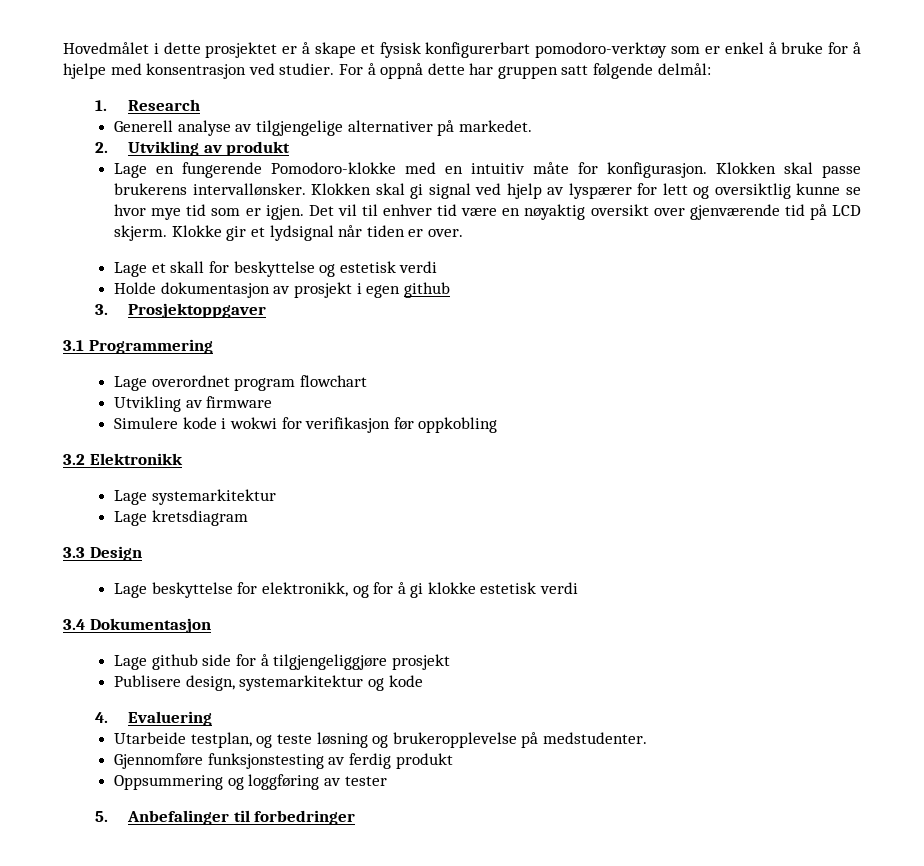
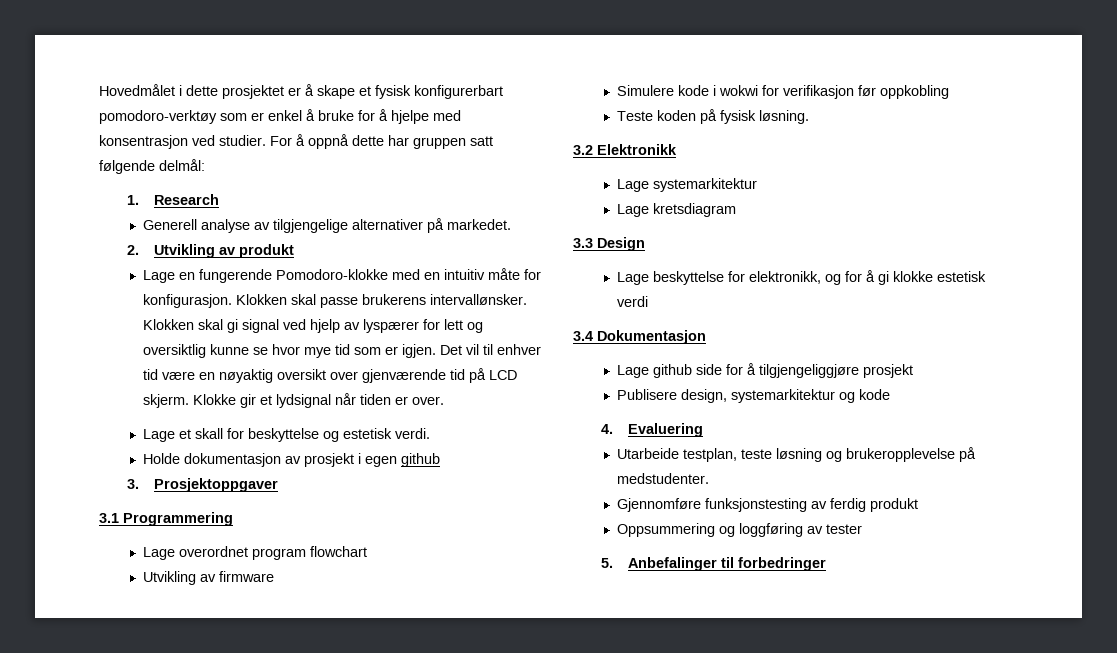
- Lage et skall for beskyttelse og estetisk verdi
+ Lage et skall for beskyttelse og estetisk verdi.
+ Teste koden på fysisk løsning.
- Utarbeide testplan, og teste løsning og brukeropplevelse på medstudenter.
+ Utarbeide testplan, teste løsning og brukeropplevelse på medstudenter.

